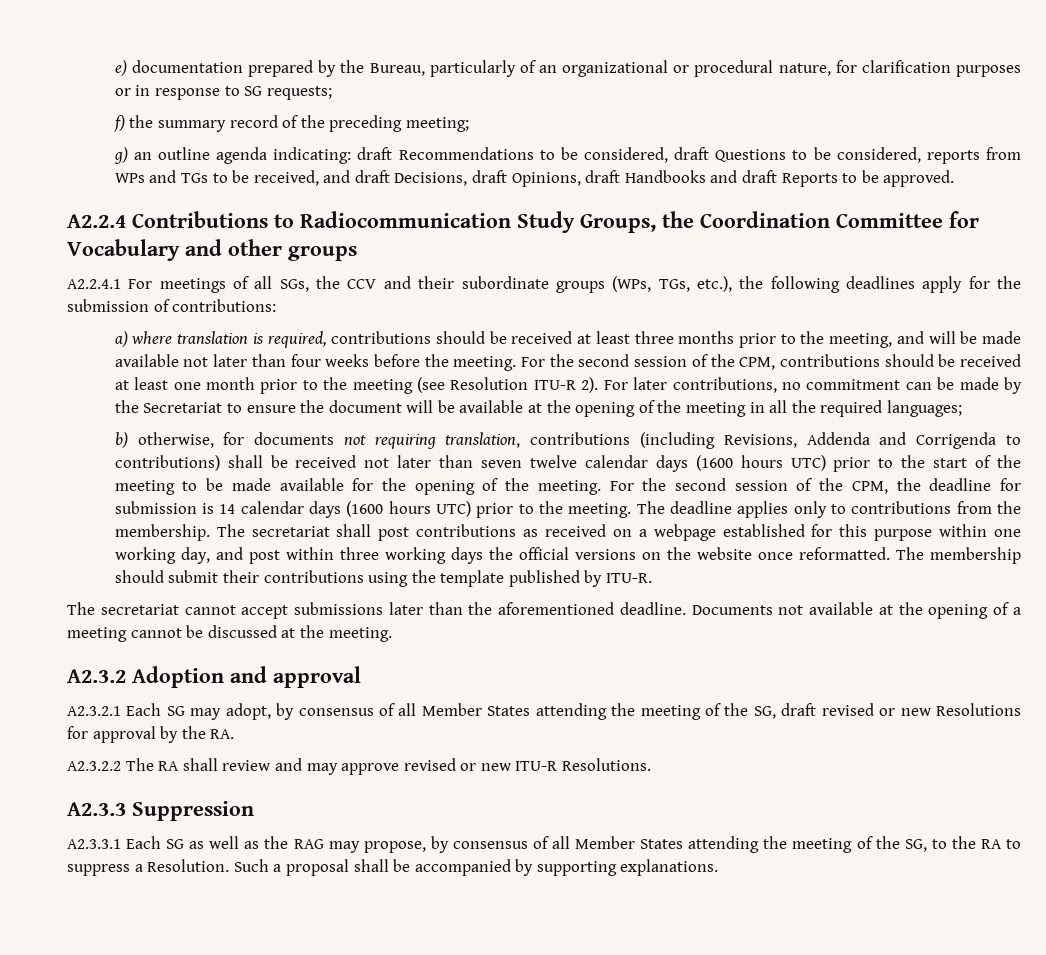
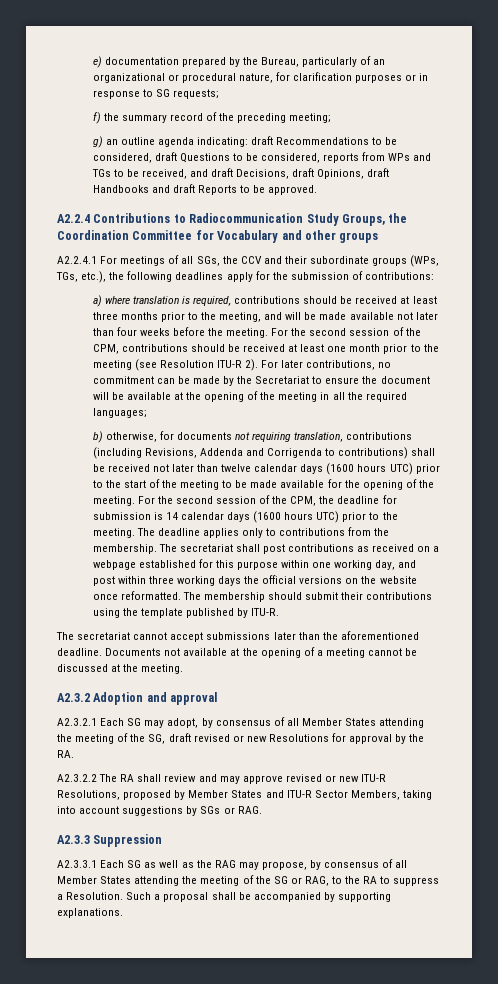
- b) otherwise, for documents not requiring translation, contributions (including Revisions, Addenda and Corrigenda to contributions) shall be received not later than seven twelve calendar days (1600 hours UTC) prior to the start of the meeting to be made available for the opening of the meeting.
+ b) otherwise, for documents not requiring translation, contributions (including Revisions, Addenda and Corrigenda to contributions) shall be received not later than twelve calendar days (1600 hours UTC) prior to the start of the meeting to be made available for the opening of the meeting.
- A2.3.2.2 The RA shall review and may approve revised or new ITU-R Resolutions.
+ A2.3.2.2 The RA shall review and may approve revised or new ITU-R Resolutions, proposed by Member States and ITU-R Sector Members, taking into account suggestions by SGs or RAG.
- A2.3.3.1 Each SG as well as the RAG may propose, by consensus of all Member States attending the meeting of the SG, to the RA to suppress a Resolution.
+ A2.3.3.1 Each SG as well as the RAG may propose, by consensus of all Member States attending the meeting of the SG or RAG, to the RA to suppress a Resolution.

